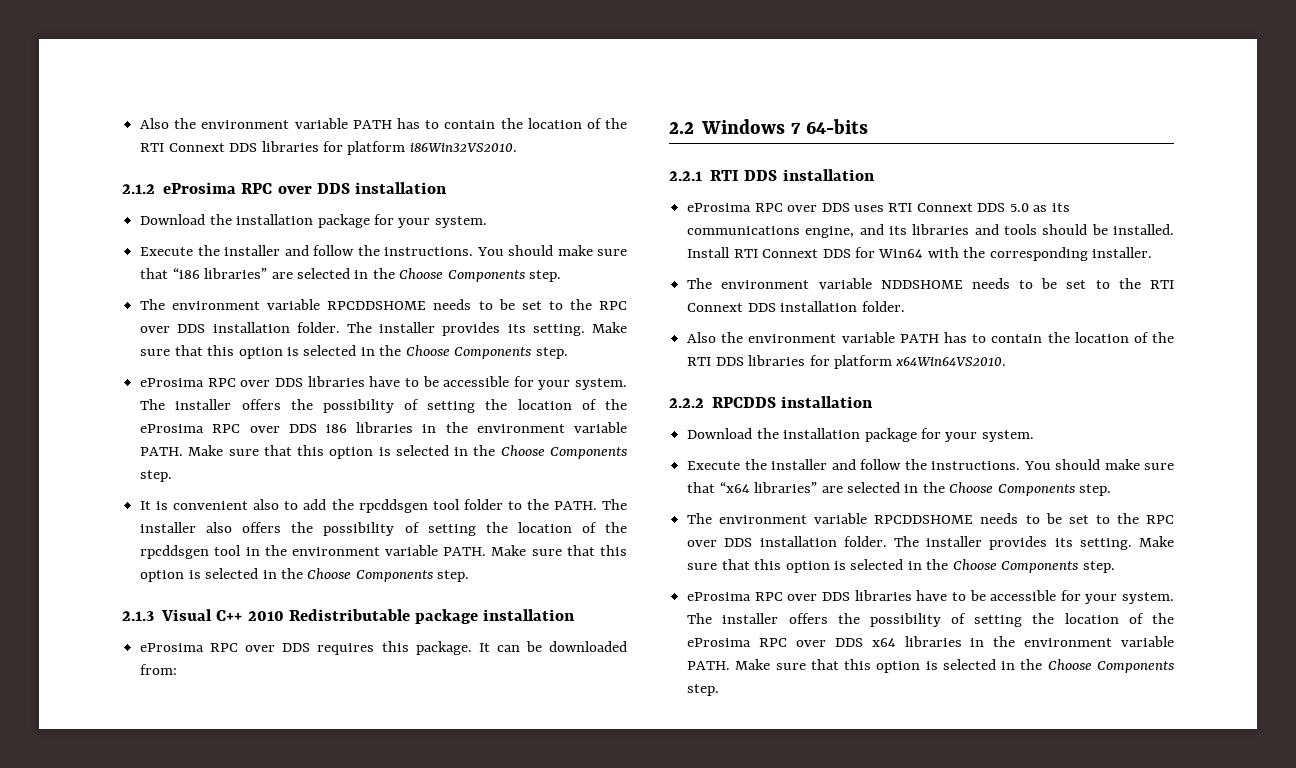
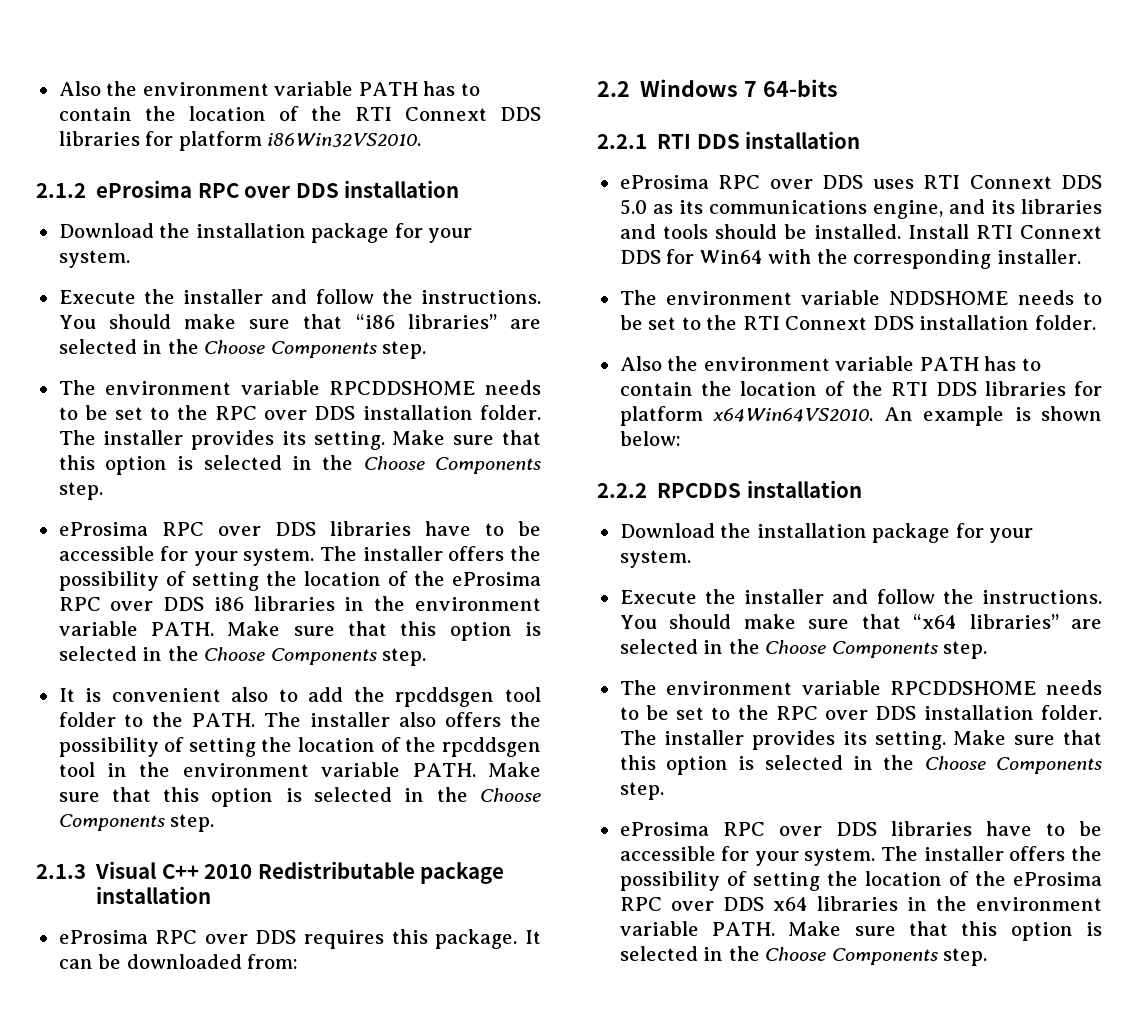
+ An example is shown below:

